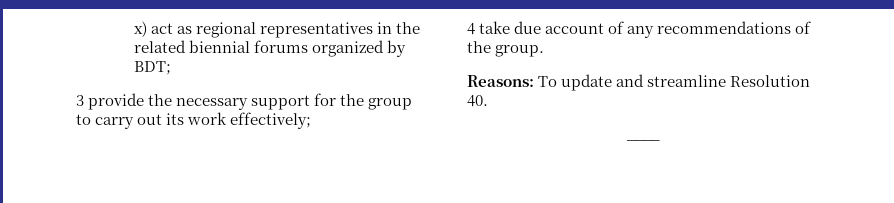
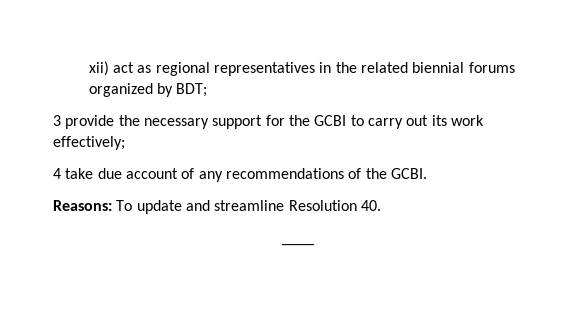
- x) act as regional representatives in the related biennial forums organized by BDT;
+ xii) act as regional representatives in the related biennial forums organized by BDT;
- 3 provide the necessary support for the group to carry out its work effectively;
+ 3 provide the necessary support for the GCBI to carry out its work effectively;
- 4 take due account of any recommendations of the group.
+ 4 take due account of any recommendations of the GCBI.

